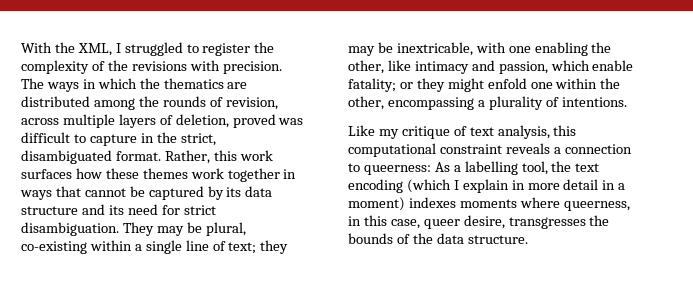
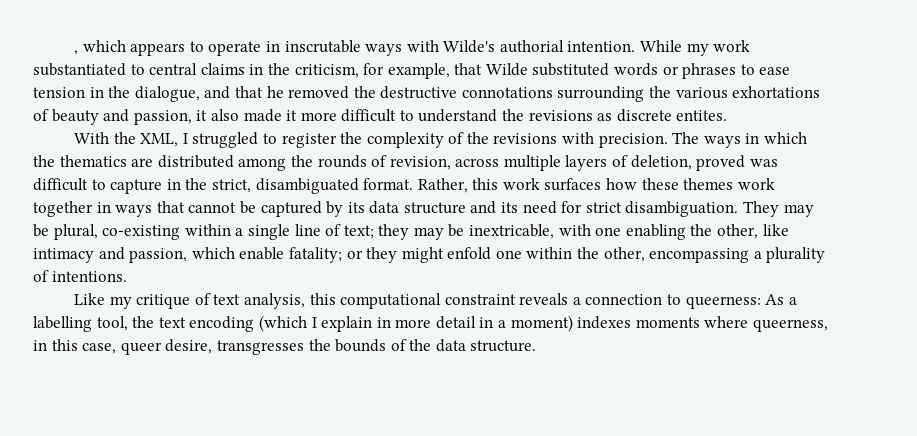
+ , which appears to operate in inscrutable ways with Wilde's authorial intention. While my work substantiated to central claims in the criticism, for example, that Wilde substituted words or phrases to ease tension in the dialogue, and that he removed the destructive connotations surrounding the various exhortations of beauty and passion, it also made it more difficult to understand the revisions as discrete entites.

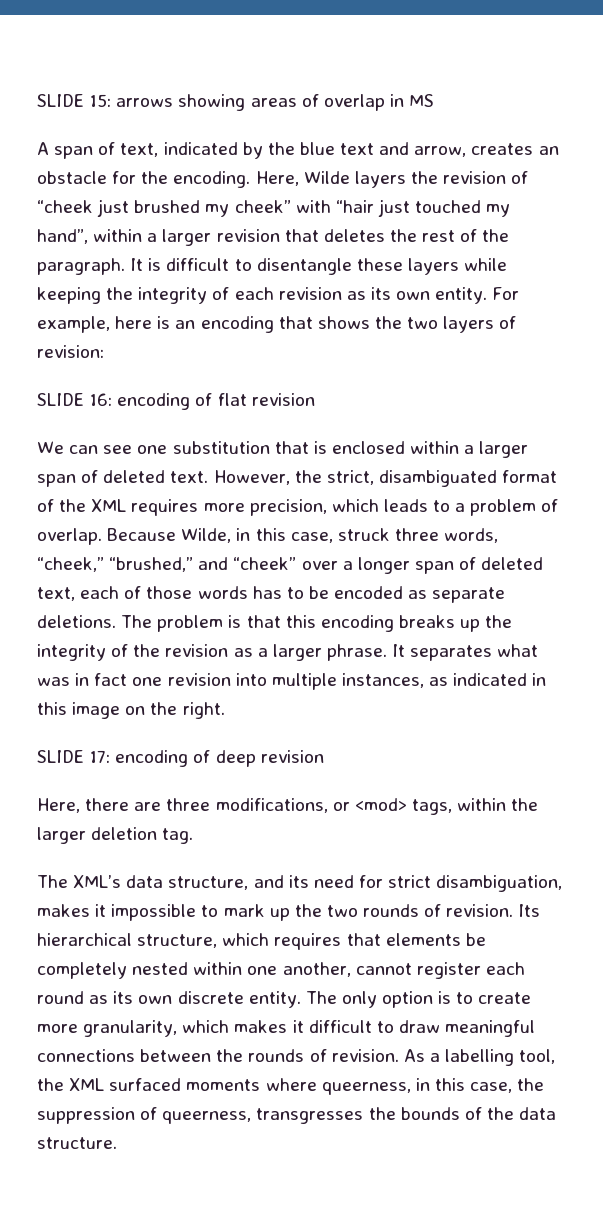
- , which appears to operate in inscrutable ways with Wilde's authorial intention. While my work substantiated to central claims in the criticism, for example, that Wilde substituted words or phrases to ease tension in the dialogue, and that he removed the destructive connotations surrounding the various exhortations of beauty and passion, it also made it more difficult to understand the revisions as discrete entites.
- With the XML, I struggled to register the complexity of the revisions with precision. The ways in which the thematics are distributed among the rounds of revision, across multiple layers of deletion, proved was difficult to capture in the strict, disambiguated format. Rather, this work surfaces how these themes work together in ways that cannot be captured by its data structure and its need for strict disambiguation. They may be plural, co-existing within a single line of text; they may be inextricable, with one enabling the other, like intimacy and passion, which enable fatality; or they might enfold one within the other, encompassing a plurality of intentions.
- Like my critique of text analysis, this computational constraint reveals a connection to queerness: As a labelling tool, the text encoding (which I explain in more detail in a moment) indexes moments where queerness, in this case, queer desire, transgresses the bounds of the data structure.
+ SLIDE 15: arrows showing areas of overlap in MS
+ A span of text, indicated by the blue text and arrow, creates an obstacle for the encoding. Here, Wilde layers the revision of “cheek just brushed my cheek” with “hair just touched my hand”, within a larger revision that deletes the rest of the paragraph. It is difficult to disentangle these layers while keeping the integrity of each revision as its own entity. For example, here is an encoding that shows the two layers of revision:
+ SLIDE 16: encoding of flat revision
+ We can see one substitution that is enclosed within a larger span of deleted text. However, the strict, disambiguated format of the XML requires more precision, which leads to a problem of overlap. Because Wilde, in this case, struck three words, “cheek,” “brushed,” and “cheek” over a longer span of deleted text, each of those words has to be encoded as separate deletions. The problem is that this encoding breaks up the integrity of the revision as a larger phrase. It separates what was in fact one revision into multiple instances, as indicated in this image on the right.
+ SLIDE 17: encoding of deep revision
+ Here, there are three modifications, or <mod> tags, within the larger deletion tag.
+ The XML’s data structure, and its need for strict disambiguation, makes it impossible to mark up the two rounds of revision. Its hierarchical structure, which requires that elements be completely nested within one another, cannot register each round as its own discrete entity. The only option is to create more granularity, which makes it difficult to draw meaningful connections between the rounds of revision. As a labelling tool, the XML surfaced moments where queerness, in this case, the suppression of queerness, transgresses the bounds of the data structure.

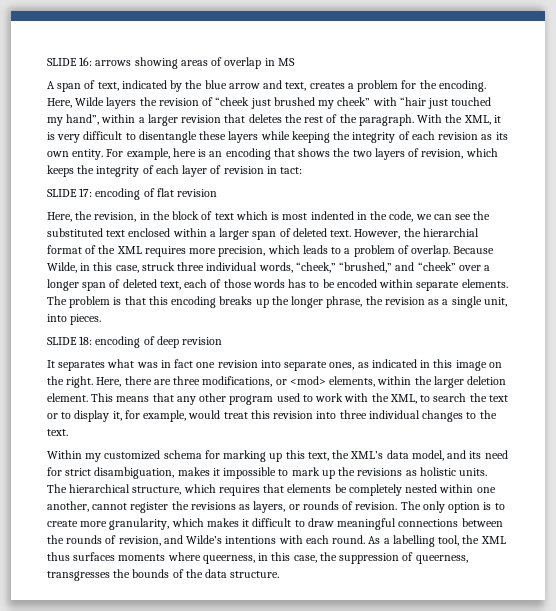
- SLIDE 15: arrows showing areas of overlap in MS
+ SLIDE 16: arrows showing areas of overlap in MS
- A span of text, indicated by the blue text and arrow, creates an obstacle for the encoding.
+ A span of text, indicated by the blue arrow and text, creates a problem for the encoding.
- It is difficult to disentangle these layers while keeping the integrity of each revision as its own entity.
+ With the XML, it is very difficult to disentangle these layers while keeping the integrity of each revision as its own entity.
- For example, here is an encoding that shows the two layers of revision:
- SLIDE 16: encoding of flat revision
+ For example, here is an encoding that shows the two layers of revision, which keeps the integrity of each layer of revision in tact:
+ SLIDE 17: encoding of flat revision
- We can see one substitution that is enclosed within a larger span of deleted text.
+ Here, the revision, in the block of text which is most indented in the code, we can see the substituted text enclosed within a larger span of deleted text.
- However, the strict, disambiguated format of the XML requires more precision, which leads to a problem of overlap.
+ However, the hierarchial format of the XML requires more precision, which leads to a problem of overlap.
- Because Wilde, in this case, struck three words, “cheek,” “brushed,” and “cheek” over a longer span of deleted text, each of those words has to be encoded as separate deletions.
+ Because Wilde, in this case, struck three individual words, “cheek,” “brushed,” and “cheek” over a longer span of deleted text, each of those words has to be encoded within separate elements.
- The problem is that this encoding breaks up the integrity of the revision as a larger phrase. It separates what was in fact one revision into multiple instances, as indicated in this image on the right.
- SLIDE 17: encoding of deep revision
- Here, there are three modifications, or <mod> tags, within the larger deletion tag.
- The XML’s data structure, and its need for strict disambiguation, makes it impossible to mark up the two rounds of revision. Its hierarchical structure, which requires that elements be completely nested within one another, cannot register each round as its own discrete entity.
+ The problem is that this encoding breaks up the longer phrase, the revision as a single unit, into pieces.
+ SLIDE 18: encoding of deep revision
+ It separates what was in fact one revision into separate ones, as indicated in this image on the right. Here, there are three modifications, or <mod> elements, within the larger deletion element. This means that any other program used to work with the XML, to search the text or to display it, for example, would treat this revision into three individual changes to the text.
+ Within my customized schema for marking up this text, the XML’s data model, and its need for strict disambiguation, makes it impossible to mark up the revisions as holistic units. The hierarchical structure, which requires that elements be completely nested within one another, cannot register the revisions as layers, or rounds of revision.
- The only option is to create more granularity, which makes it difficult to draw meaningful connections between the rounds of revision.
+ The only option is to create more granularity, which makes it difficult to draw meaningful connections between the rounds of revision, and Wilde’s intentions with each round.
- As a labelling tool, the XML surfaced moments where queerness, in this case, the suppression of queerness, transgresses the bounds of the data structure.
+ As a labelling tool, the XML thus surfaces moments where queerness, in this case, the suppression of queerness, transgresses the bounds of the data structure.

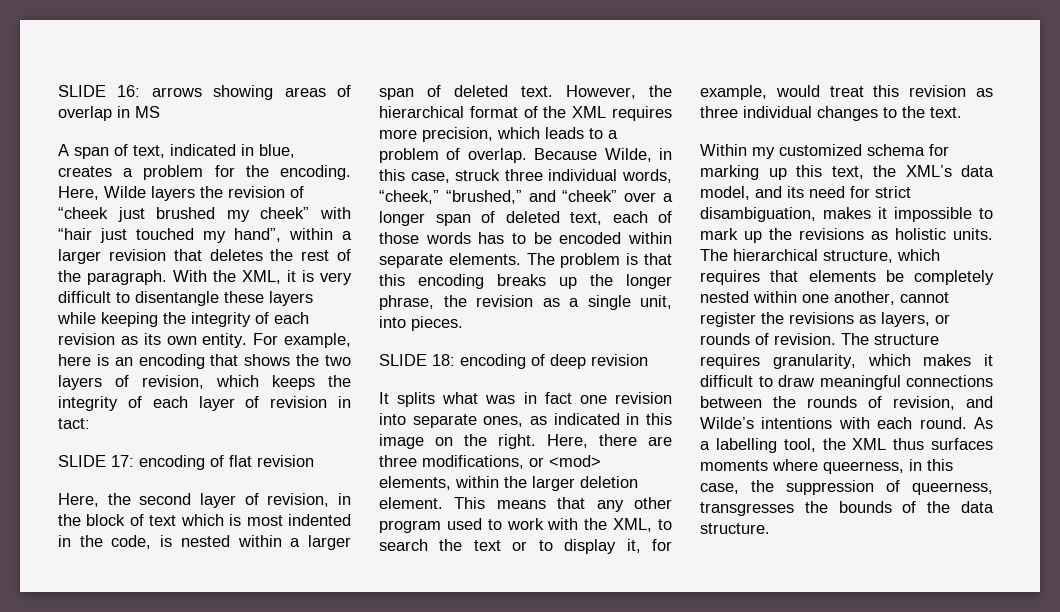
- A span of text, indicated by the blue arrow and text, creates a problem for the encoding.
+ A span of text, indicated in blue, creates a problem for the encoding.
- Here, the revision, in the block of text which is most indented in the code, we can see the substituted text enclosed within a larger span of deleted text.
+ Here, the second layer of revision, in the block of text which is most indented in the code, is nested within a larger span of deleted text.
- However, the hierarchial format of the XML requires more precision, which leads to a problem of overlap.
+ However, the hierarchical format of the XML requires more precision, which leads to a problem of overlap.
- It separates what was in fact one revision into separate ones, as indicated in this image on the right.
+ It splits what was in fact one revision into separate ones, as indicated in this image on the right.
- This means that any other program used to work with the XML, to search the text or to display it, for example, would treat this revision into three individual changes to the text.
+ This means that any other program used to work with the XML, to search the text or to display it, for example, would treat this revision as three individual changes to the text.
- The only option is to create more granularity, which makes it difficult to draw meaningful connections between the rounds of revision, and Wilde’s intentions with each round.
+ The structure requires granularity, which makes it difficult to draw meaningful connections between the rounds of revision, and Wilde’s intentions with each round.

